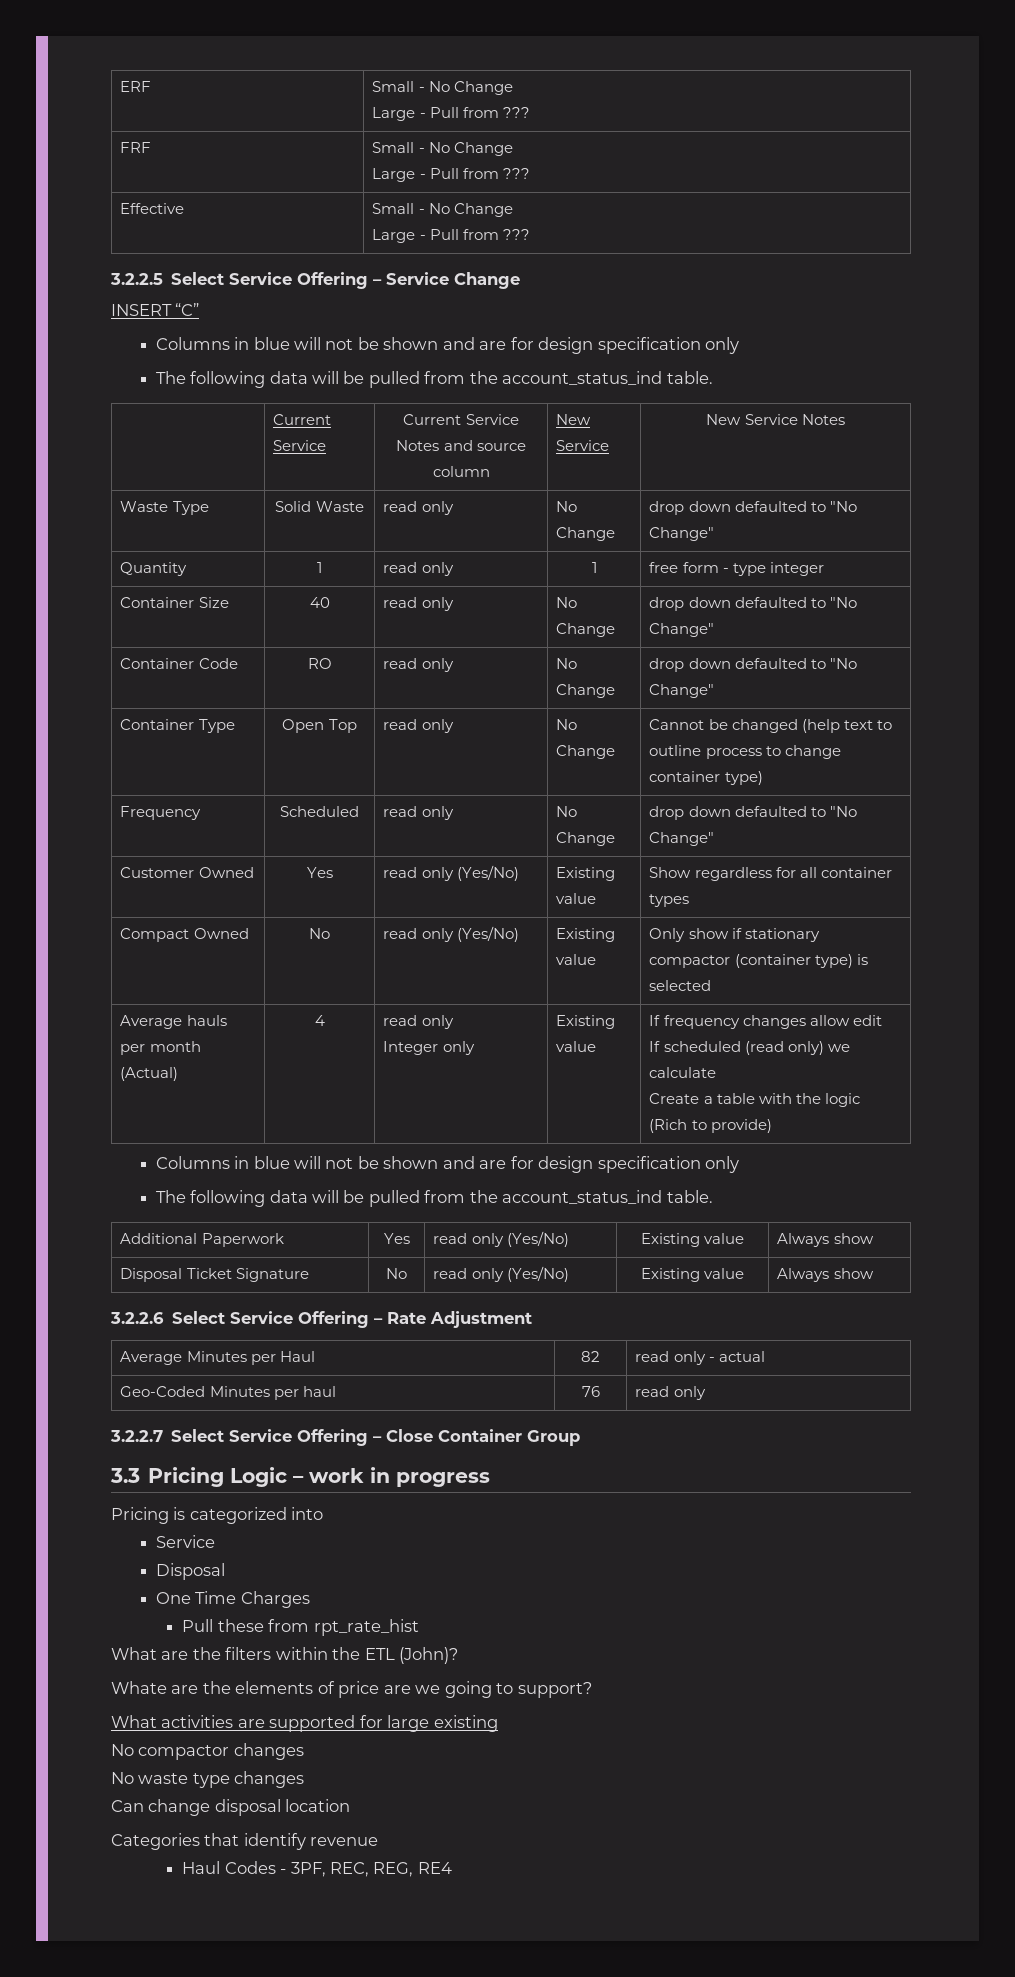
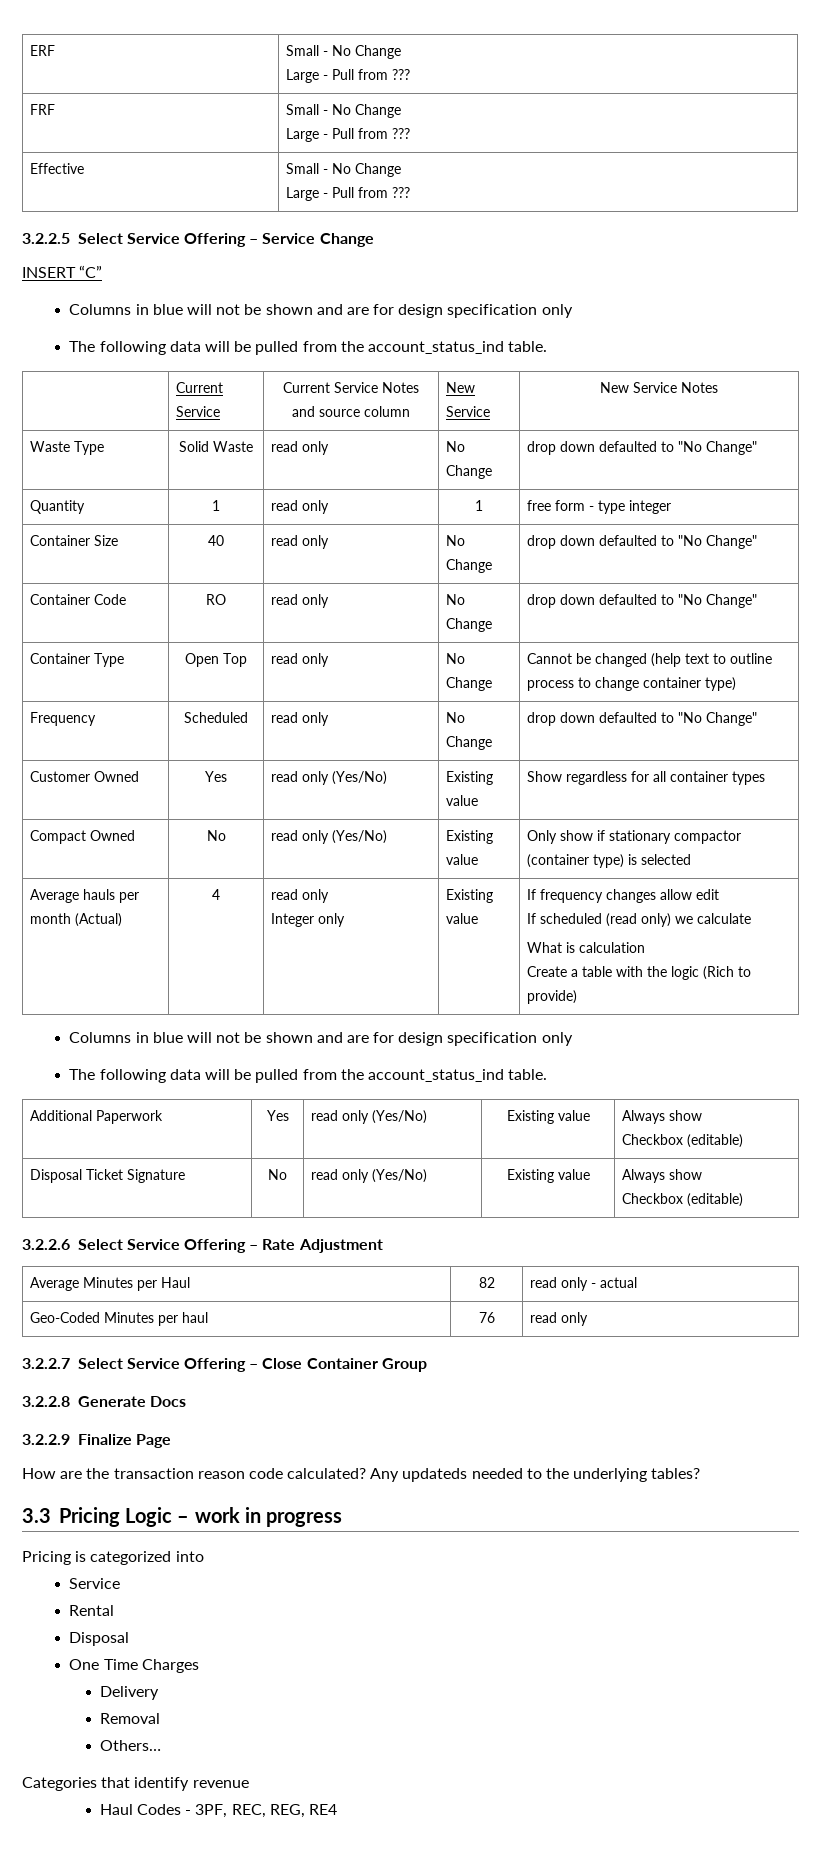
  Average hauls per month (Actual) | 4 | read only
  Integer only | Existing value | If frequency changes allow edit
  If scheduled (read only) we calculate
+ What is calculation
  Additional Paperwork | Yes | read only (Yes/No) | Existing value | Always show
+ Checkbox (editable)
  Disposal Ticket Signature | No | read only (Yes/No) | Existing value | Always show
+ Checkbox (editable)
+ 3.2.2.8 Generate Docs
+ 3.2.2.9 Finalize Page
+ How are the transaction reason code calculated? Any updateds needed to the underlying tables?
+ Rental
- Pull these from rpt_rate_hist
- What are the filters within the ETL (John)?
- Whate are the elements of price are we going to support?
- What activities are supported for large existing
- No compactor changes
- No waste type changes
- Can change disposal location
+ Delivery
+ Removal
+ Others…

